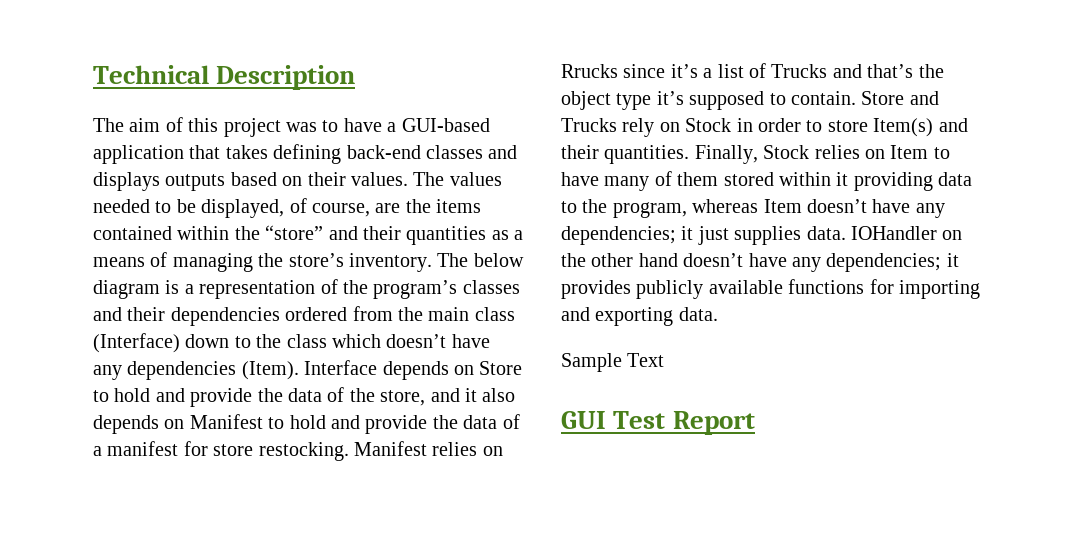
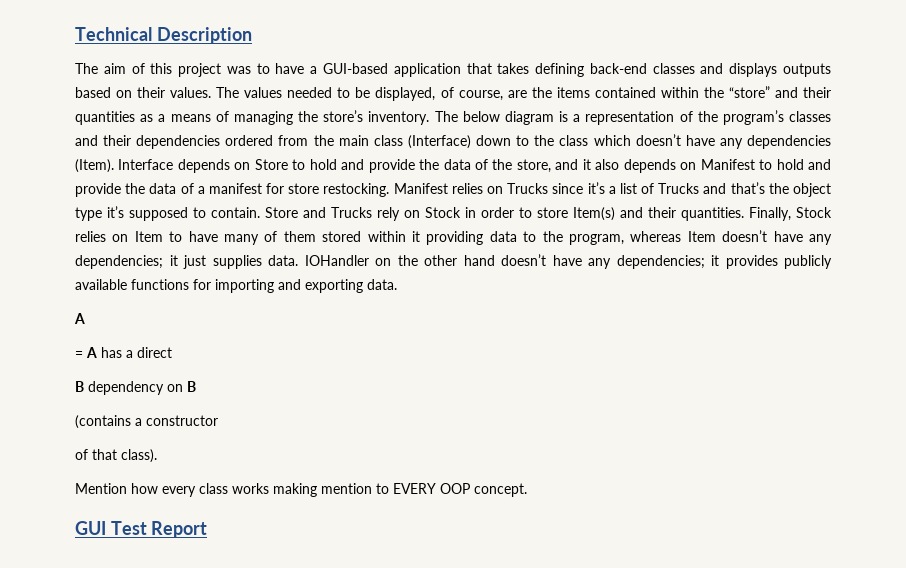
- Manifest relies on Rrucks since it’s a list of Trucks and that’s the object type it’s supposed to contain.
+ Manifest relies on Trucks since it’s a list of Trucks and that’s the object type it’s supposed to contain.
  IOHandler on the other hand doesn’t have any dependencies; it provides publicly available functions for importing and exporting data.
- Sample Text
+ A
+ = A has a direct
+ B dependency on B
+ (contains a constructor
+ of that class).
+ Mention how every class works making mention to EVERY OOP concept.

